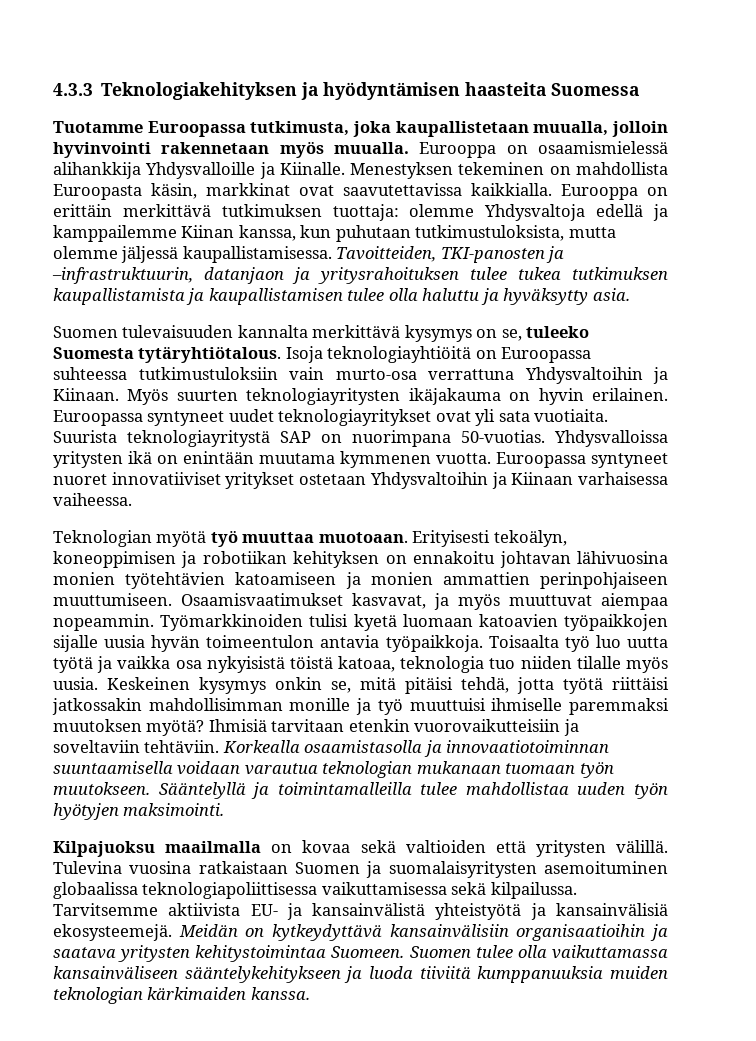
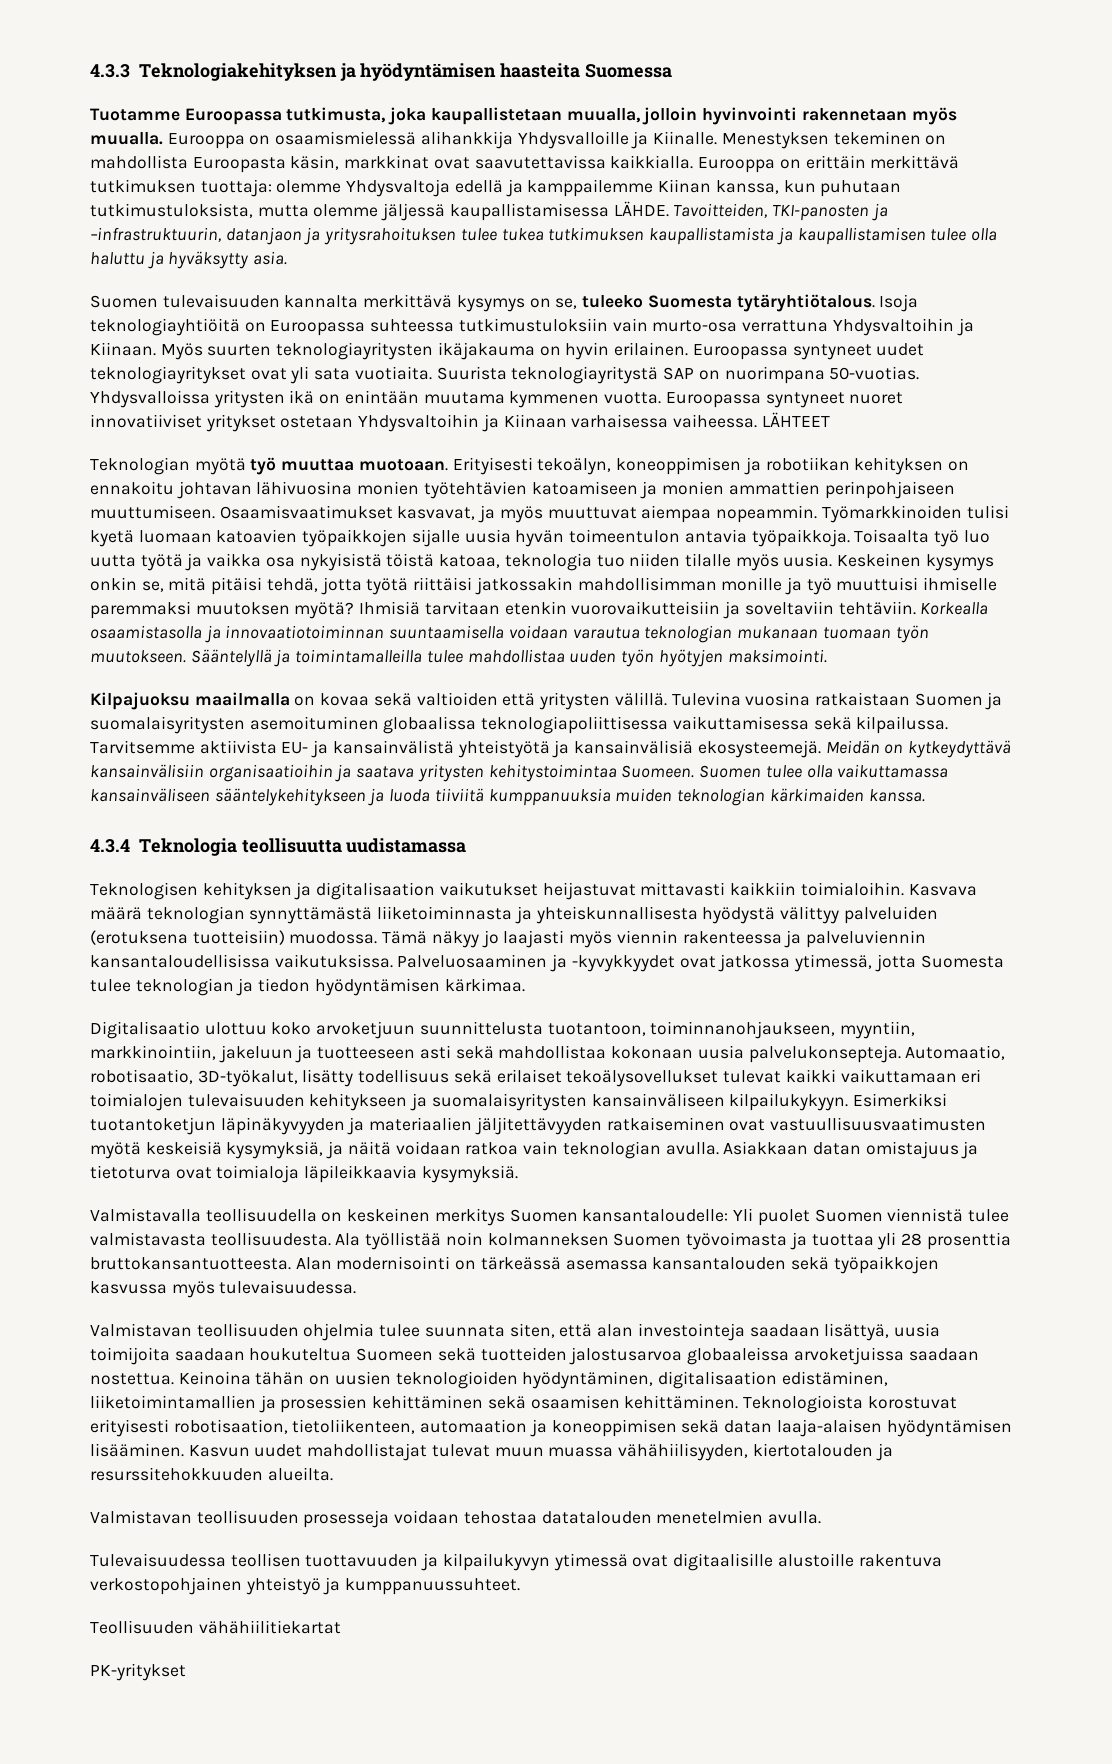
- Eurooppa on erittäin merkittävä tutkimuksen tuottaja: olemme Yhdysvaltoja edellä ja kamppailemme Kiinan kanssa, kun puhutaan tutkimustuloksista, mutta olemme jäljessä kaupallistamisessa.
+ Eurooppa on erittäin merkittävä tutkimuksen tuottaja: olemme Yhdysvaltoja edellä ja kamppailemme Kiinan kanssa, kun puhutaan tutkimustuloksista, mutta olemme jäljessä kaupallistamisessa LÄHDE.
+ LÄHTEET
+ 4.3.4 Teknologia teollisuutta uudistamassa
+ Teknologisen kehityksen ja digitalisaation vaikutukset heijastuvat mittavasti kaikkiin toimialoihin. Kasvava määrä teknologian synnyttämästä liiketoiminnasta ja yhteiskunnallisesta hyödystä välittyy palveluiden (erotuksena tuotteisiin) muodossa. Tämä näkyy jo laajasti myös viennin rakenteessa ja palveluviennin kansantaloudellisissa vaikutuksissa. Palveluosaaminen ja -kyvykkyydet ovat jatkossa ytimessä, jotta Suomesta tulee teknologian ja tiedon hyödyntämisen kärkimaa.
+ Digitalisaatio ulottuu koko arvoketjuun suunnittelusta tuotantoon, toiminnanohjaukseen, myyntiin, markkinointiin, jakeluun ja tuotteeseen asti sekä mahdollistaa kokonaan uusia palvelukonsepteja. Automaatio, robotisaatio, 3D-työkalut, lisätty todellisuus sekä erilaiset tekoälysovellukset tulevat kaikki vaikuttamaan eri toimialojen tulevaisuuden kehitykseen ja suomalaisyritysten kansainväliseen kilpailukykyyn. Esimerkiksi tuotantoketjun läpinäkyvyyden ja materiaalien jäljitettävyyden ratkaiseminen ovat vastuullisuusvaatimusten myötä keskeisiä kysymyksiä, ja näitä voidaan ratkoa vain teknologian avulla. Asiakkaan datan omistajuus ja tietoturva ovat toimialoja läpileikkaavia kysymyksiä.
+ Valmistavalla teollisuudella on keskeinen merkitys Suomen kansantaloudelle: Yli puolet Suomen viennistä tulee valmistavasta teollisuudesta. Ala työllistää noin kolmanneksen Suomen työvoimasta ja tuottaa yli 28 prosenttia bruttokansantuotteesta. Alan modernisointi on tärkeässä asemassa kansantalouden sekä työpaikkojen kasvussa myös tulevaisuudessa.
+ Valmistavan teollisuuden ohjelmia tulee suunnata siten, että alan investointeja saadaan lisättyä, uusia toimijoita saadaan houkuteltua Suomeen sekä tuotteiden jalostusarvoa globaaleissa arvoketjuissa saadaan nostettua. Keinoina tähän on uusien teknologioiden hyödyntäminen, digitalisaation edistäminen, liiketoimintamallien ja prosessien kehittäminen sekä osaamisen kehittäminen. Teknologioista korostuvat erityisesti robotisaation, tietoliikenteen, automaation ja koneoppimisen sekä datan laaja-alaisen hyödyntämisen lisääminen. Kasvun uudet mahdollistajat tulevat muun muassa vähähiilisyyden, kiertotalouden ja resurssitehokkuuden alueilta.
+ Valmistavan teollisuuden prosesseja voidaan tehostaa datatalouden menetelmien avulla.
+ Tulevaisuudessa teollisen tuottavuuden ja kilpailukyvyn ytimessä ovat digitaalisille alustoille rakentuva verkostopohjainen yhteistyö ja kumppanuussuhteet.
+ Teollisuuden vähähiilitiekartat
+ PK-yritykset

